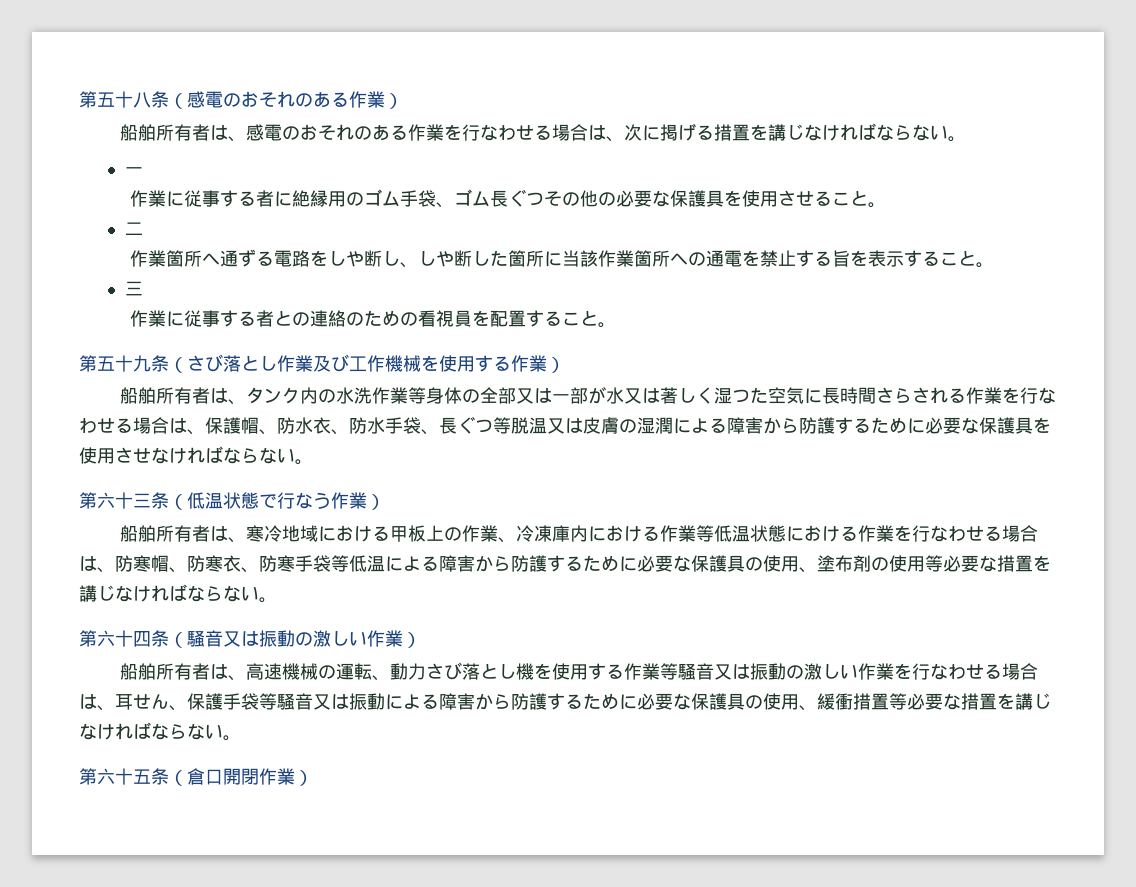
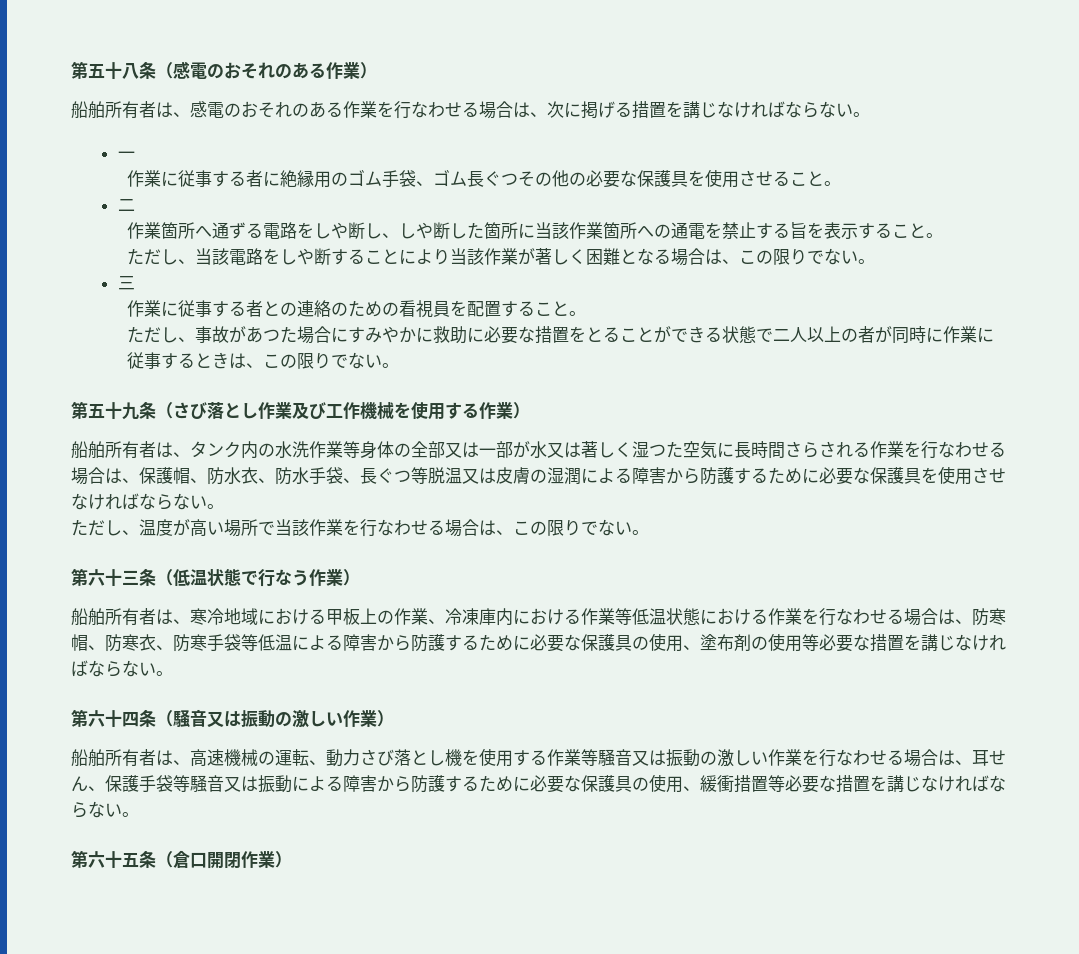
+ ただし、当該電路をしや断することにより当該作業が著しく困難となる場合は、この限りでない。
+ ただし、事故があつた場合にすみやかに救助に必要な措置をとることができる状態で二人以上の者が同時に作業に従事するときは、この限りでない。
+ ただし、温度が高い場所で当該作業を行なわせる場合は、この限りでない。

